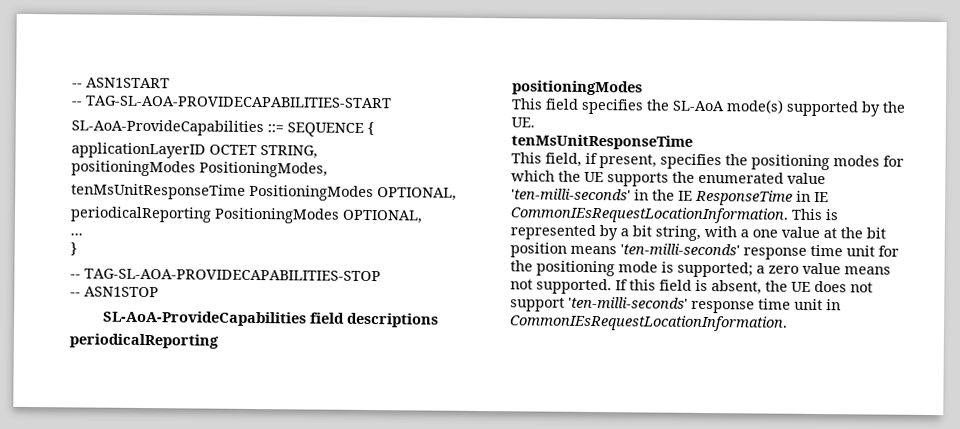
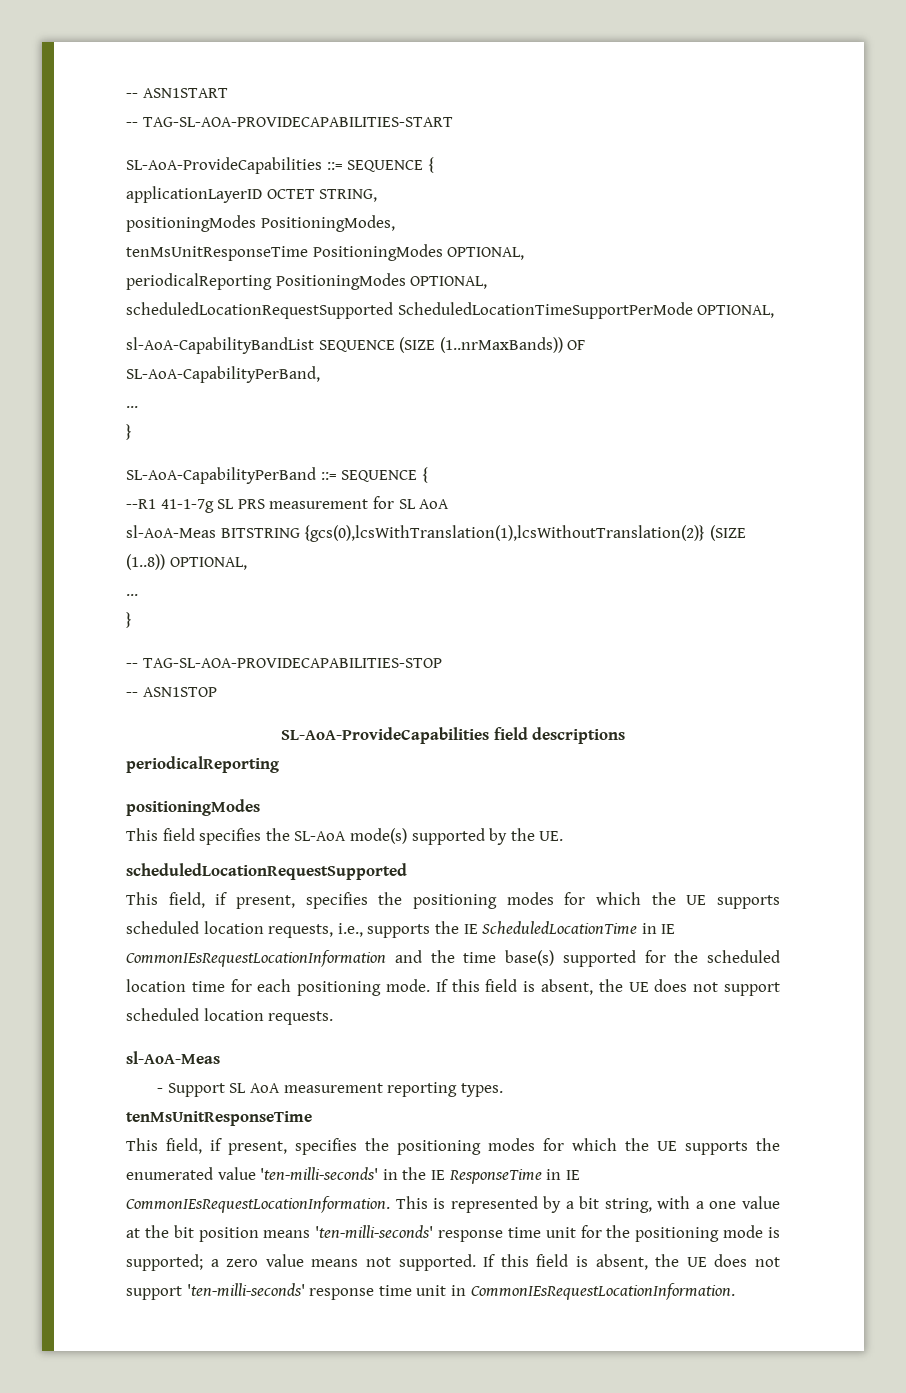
+ scheduledLocationRequestSupported ScheduledLocationTimeSupportPerMode OPTIONAL,
+ sl-AoA-CapabilityBandList SEQUENCE (SIZE (1..nrMaxBands)) OF SL-AoA-CapabilityPerBand,
+ ...
+ }
+ SL-AoA-CapabilityPerBand ::= SEQUENCE {
+ --R1 41-1-7g SL PRS measurement for SL AoA
+ sl-AoA-Meas BITSTRING {gcs(0),lcsWithTranslation(1),lcsWithoutTranslation(2)} (SIZE (1..8)) OPTIONAL,
  This field specifies the SL-AoA mode(s) supported by the UE.
+ scheduledLocationRequestSupported
+ This field, if present, specifies the positioning modes for which the UE supports scheduled location requests, i.e., supports the IE ScheduledLocationTime in IE CommonIEsRequestLocationInformation and the time base(s) supported for the scheduled location time for each positioning mode. If this field is absent, the UE does not support scheduled location requests.
+ sl-AoA-Meas
+ - Support SL AoA measurement reporting types.

